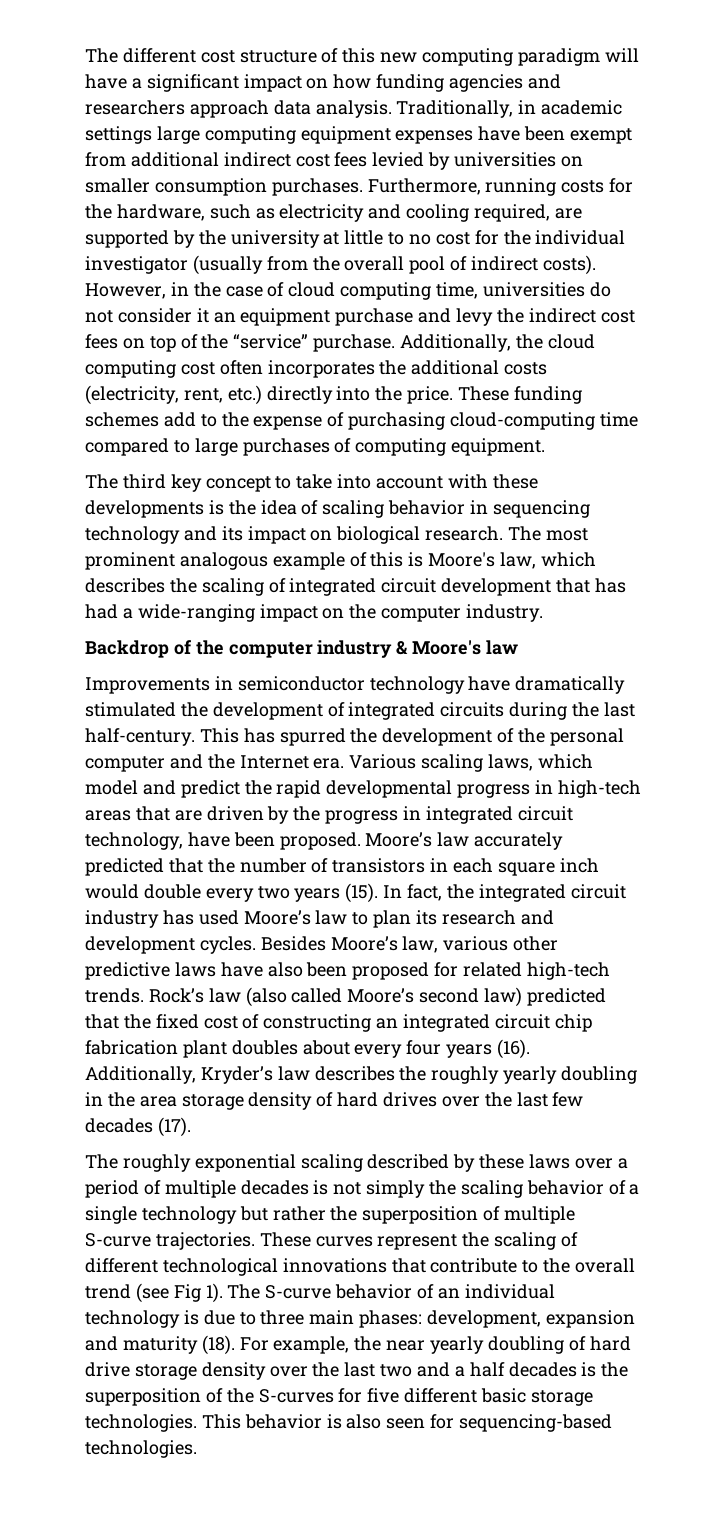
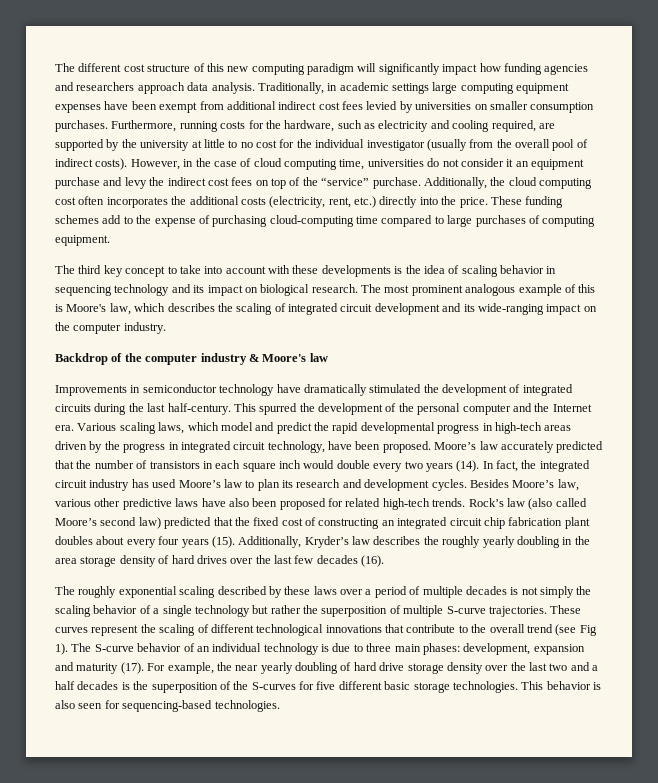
- The different cost structure of this new computing paradigm will have a significant impact on how funding agencies and researchers approach data analysis.
+ The different cost structure of this new computing paradigm will significantly impact how funding agencies and researchers approach data analysis.
- The most prominent analogous example of this is Moore's law, which describes the scaling of integrated circuit development that has had a wide-ranging impact on the computer industry.
+ The most prominent analogous example of this is Moore's law, which describes the scaling of integrated circuit development and its wide-ranging impact on the computer industry.
- This has spurred the development of the personal computer and the Internet era.
+ This spurred the development of the personal computer and the Internet era.
- Various scaling laws, which model and predict the rapid developmental progress in high-tech areas that are driven by the progress in integrated circuit technology, have been proposed.
+ Various scaling laws, which model and predict the rapid developmental progress in high-tech areas driven by the progress in integrated circuit technology, have been proposed.
- Moore’s law accurately predicted that the number of transistors in each square inch would double every two years (15).
+ Moore’s law accurately predicted that the number of transistors in each square inch would double every two years (14).
- Rock’s law (also called Moore’s second law) predicted that the fixed cost of constructing an integrated circuit chip fabrication plant doubles about every four years (16).
+ Rock’s law (also called Moore’s second law) predicted that the fixed cost of constructing an integrated circuit chip fabrication plant doubles about every four years (15).
- Additionally, Kryder’s law describes the roughly yearly doubling in the area storage density of hard drives over the last few decades (17).
+ Additionally, Kryder’s law describes the roughly yearly doubling in the area storage density of hard drives over the last few decades (16).
- The S-curve behavior of an individual technology is due to three main phases: development, expansion and maturity (18).
+ The S-curve behavior of an individual technology is due to three main phases: development, expansion and maturity (17).

